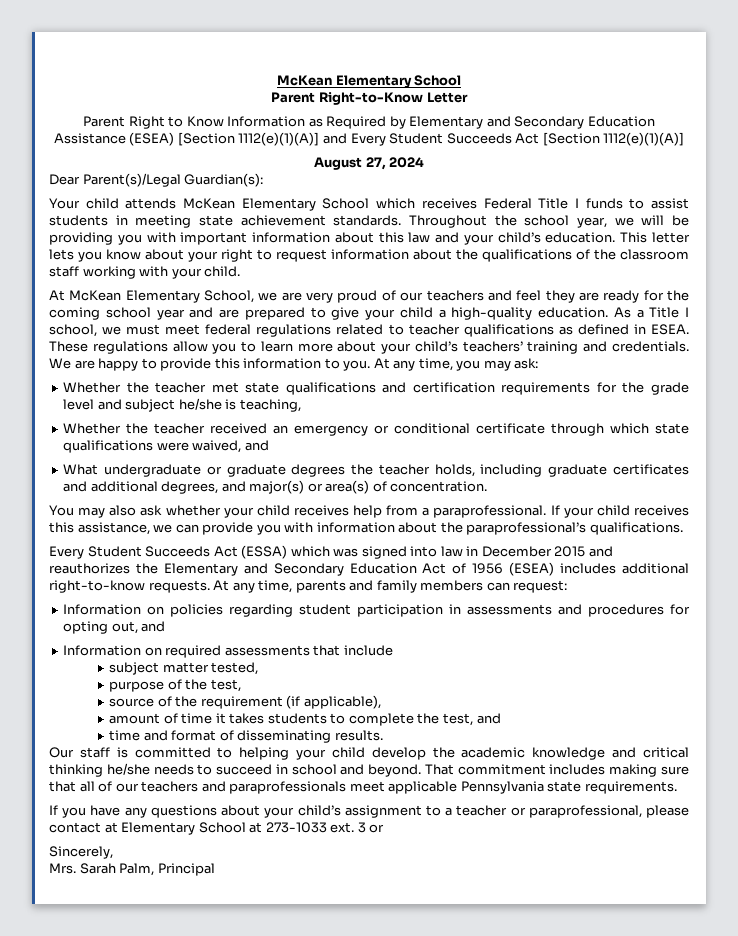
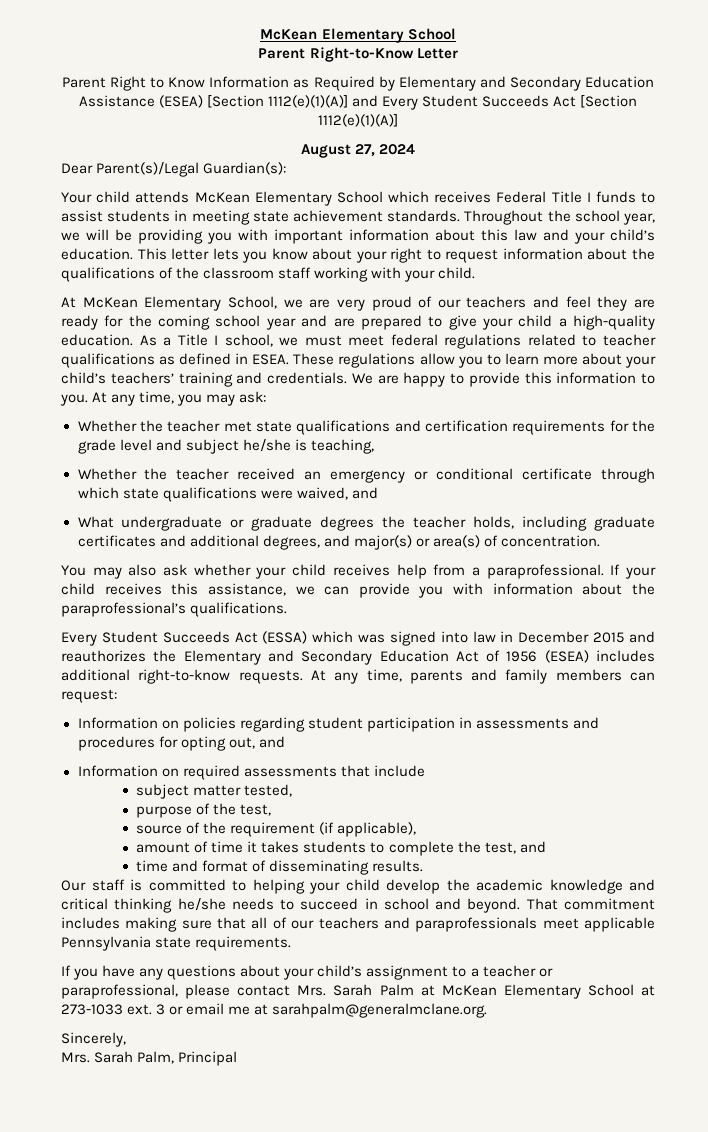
- If you have any questions about your child’s assignment to a teacher or paraprofessional, please contact at Elementary School at 273-1033 ext.
+ If you have any questions about your child’s assignment to a teacher or paraprofessional, please contact Mrs. Sarah Palm at McKean Elementary School at 273-1033 ext.
- 3 or
+ 3 or email me at sarahpalm@generalmclane.org.

